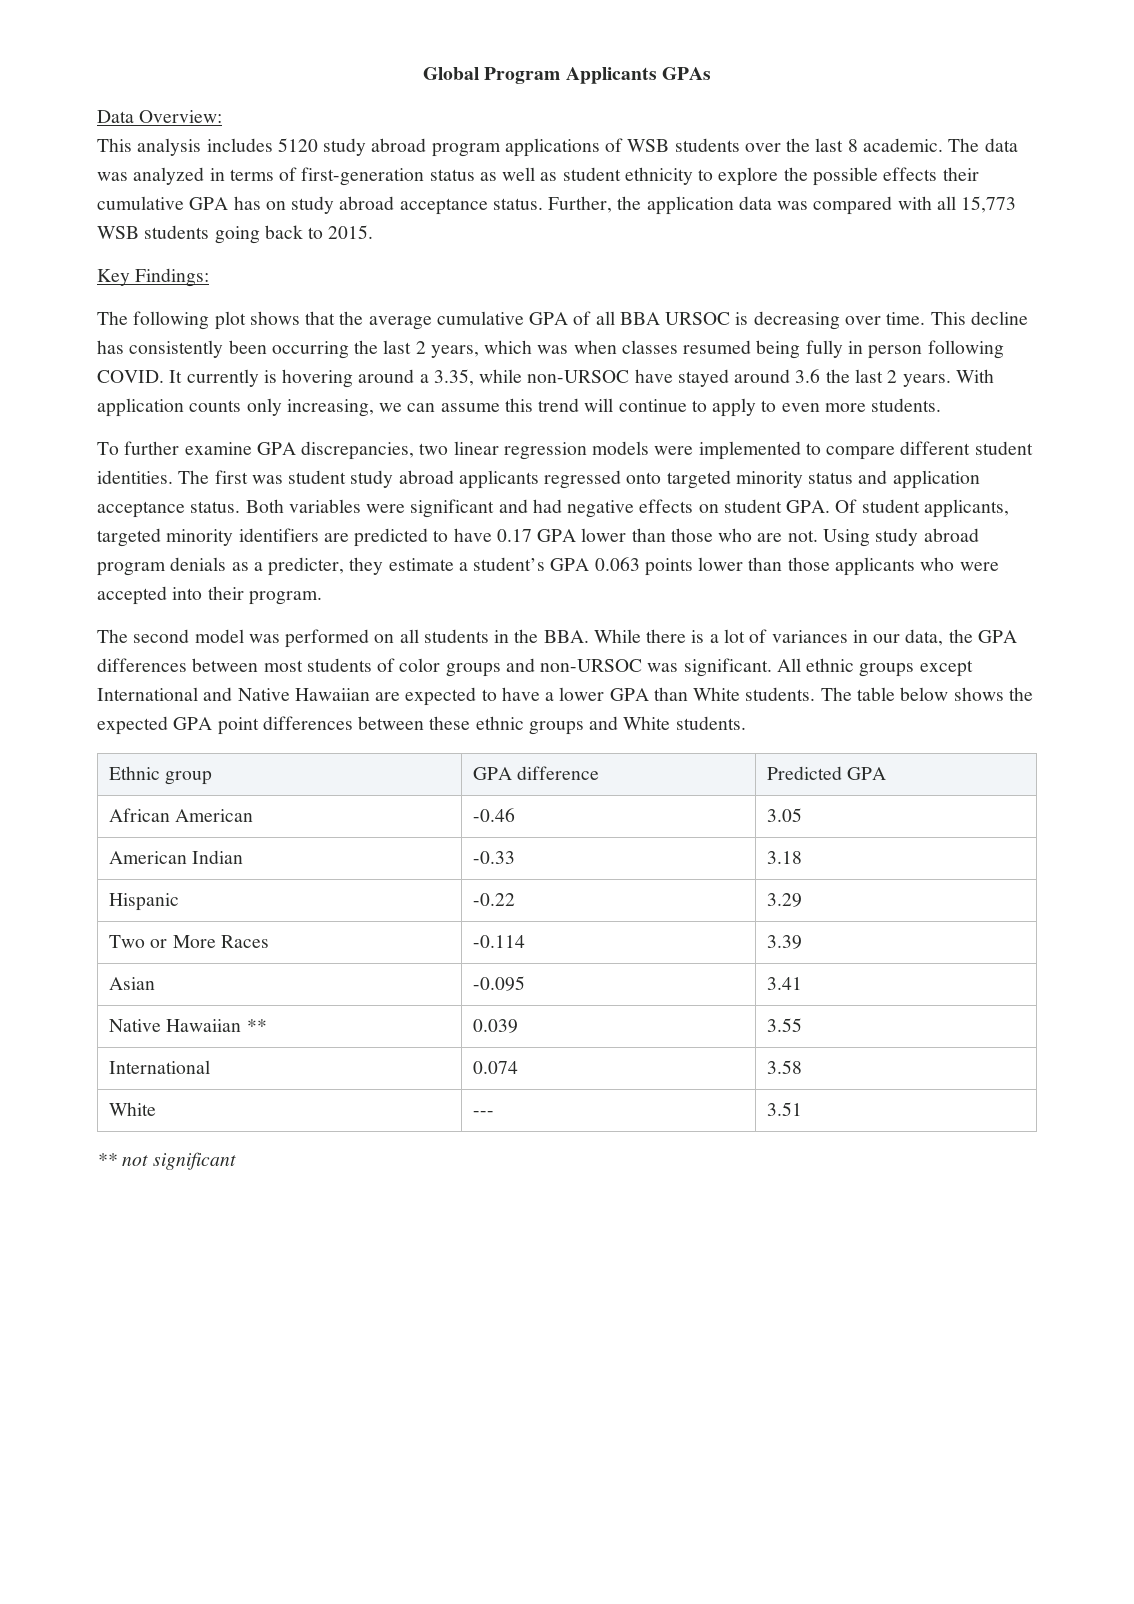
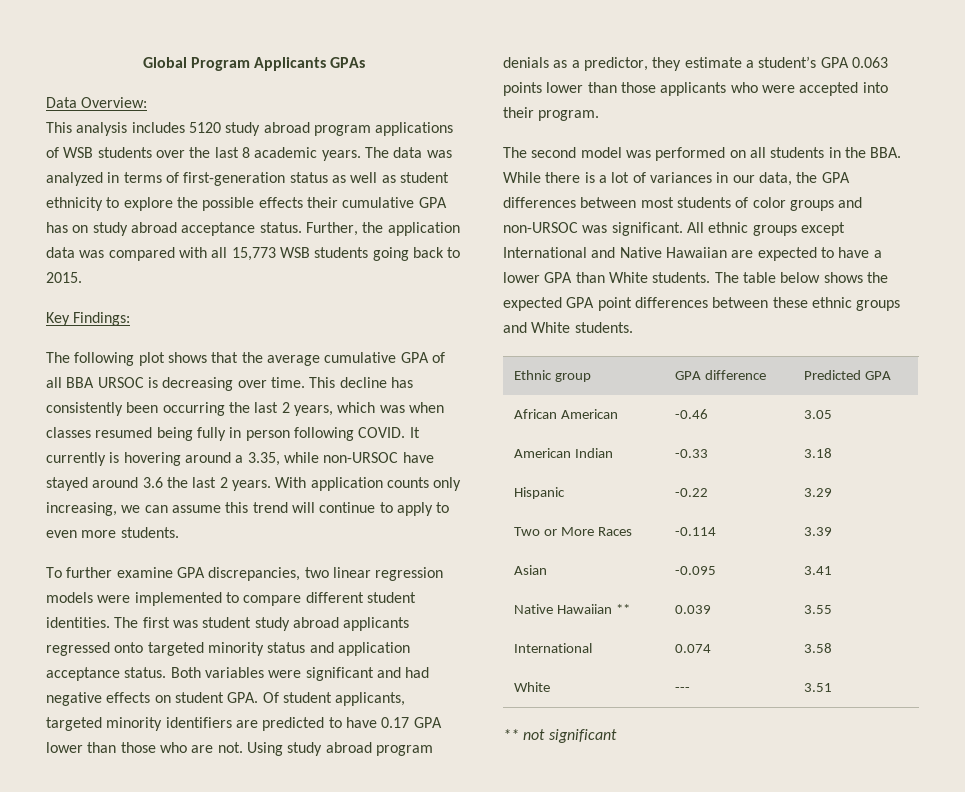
- This analysis includes 5120 study abroad program applications of WSB students over the last 8 academic.
+ This analysis includes 5120 study abroad program applications of WSB students over the last 8 academic years.
- Using study abroad program denials as a predicter, they estimate a student’s GPA 0.063 points lower than those applicants who were accepted into their program.
+ Using study abroad program denials as a predictor, they estimate a student’s GPA 0.063 points lower than those applicants who were accepted into their program.

